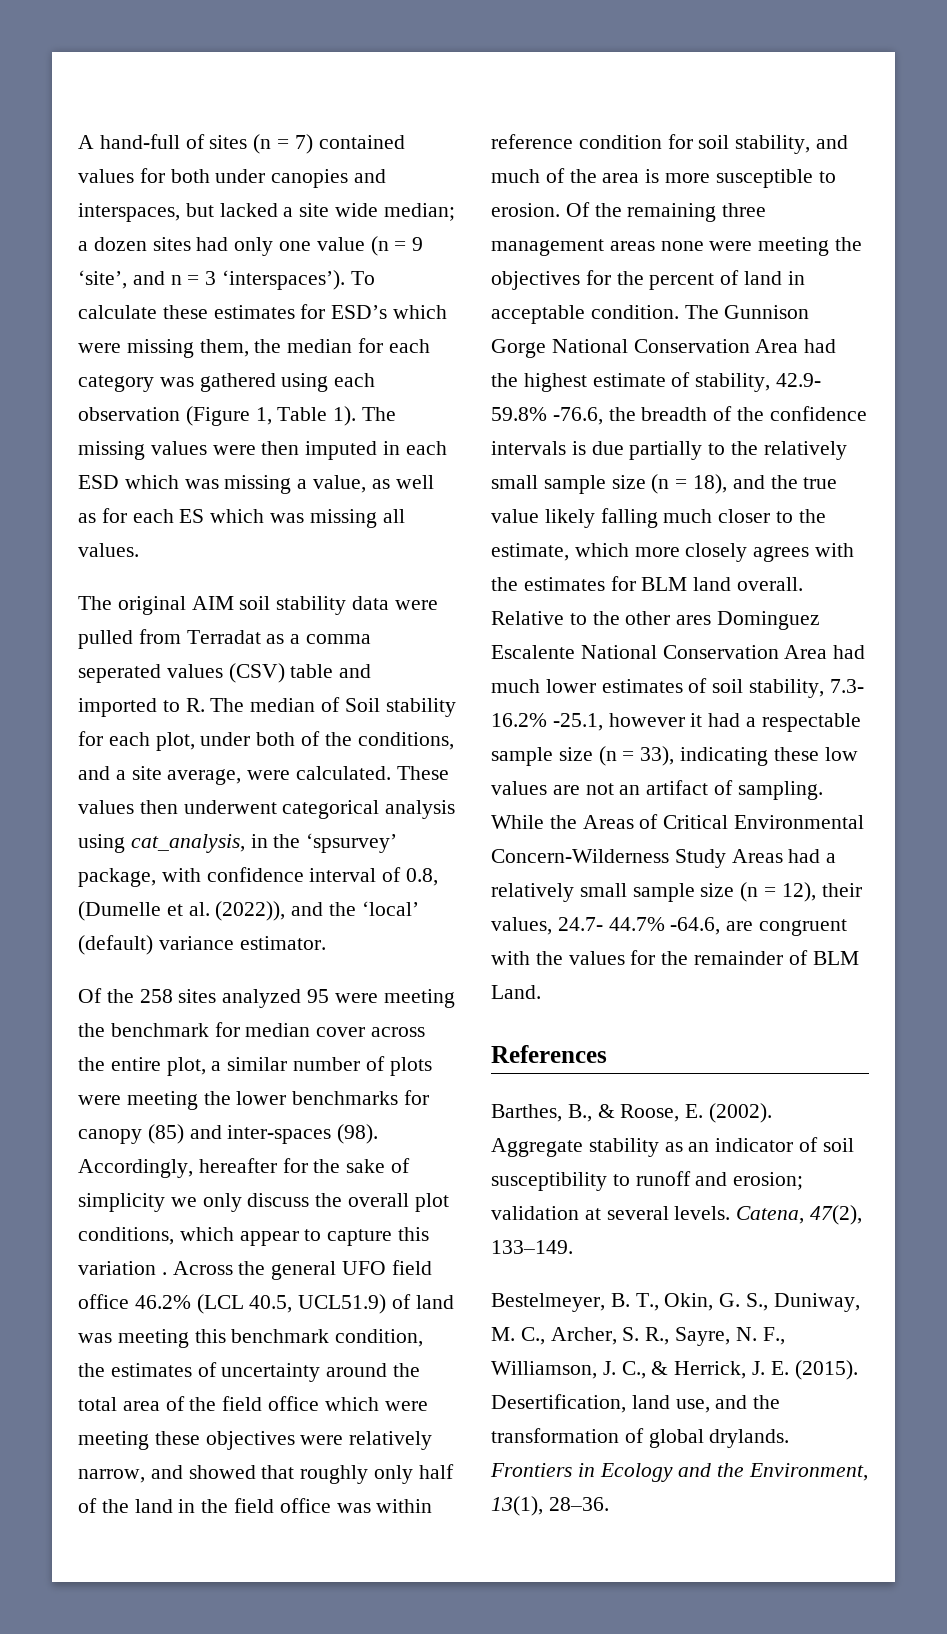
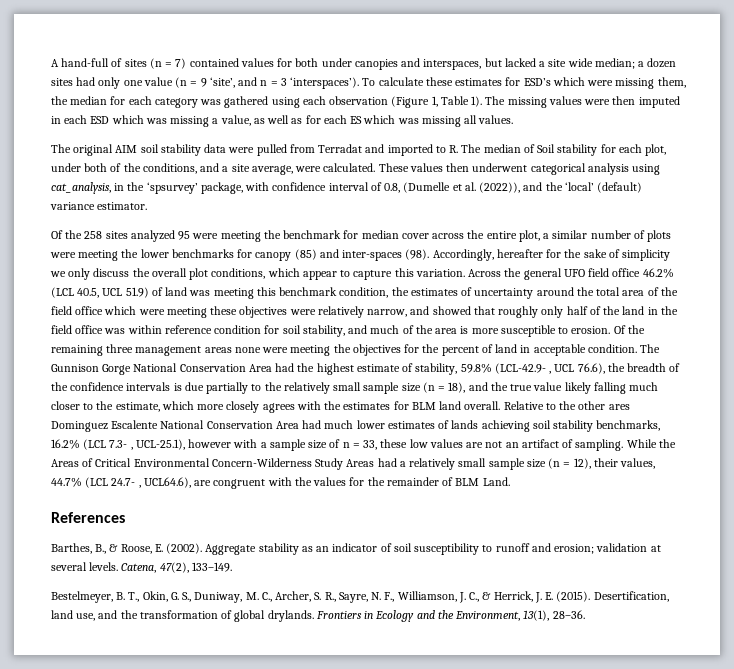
- The original AIM soil stability data were pulled from Terradat as a comma seperated values (CSV) table and imported to R. The median of Soil stability for each plot, under both of the conditions, and a site average, were calculated.
+ The original AIM soil stability data were pulled from Terradat and imported to R. The median of Soil stability for each plot, under both of the conditions, and a site average, were calculated.
- Accordingly, hereafter for the sake of simplicity we only discuss the overall plot conditions, which appear to capture this variation .
+ Accordingly, hereafter for the sake of simplicity we only discuss the overall plot conditions, which appear to capture this variation.
- Across the general UFO field office 46.2% (LCL 40.5, UCL51.9) of land was meeting this benchmark condition, the estimates of uncertainty around the total area of the field office which were meeting these objectives were relatively narrow, and showed that roughly only half of the land in the field office was within reference condition for soil stability, and much of the area is more susceptible to erosion.
+ Across the general UFO field office 46.2% (LCL 40.5, UCL 51.9) of land was meeting this benchmark condition, the estimates of uncertainty around the total area of the field office which were meeting these objectives were relatively narrow, and showed that roughly only half of the land in the field office was within reference condition for soil stability, and much of the area is more susceptible to erosion.
- The Gunnison Gorge National Conservation Area had the highest estimate of stability, 42.9- 59.8% -76.6, the breadth of the confidence intervals is due partially to the relatively small sample size (n = 18), and the true value likely falling much closer to the estimate, which more closely agrees with the estimates for BLM land overall.
+ The Gunnison Gorge National Conservation Area had the highest estimate of stability, 59.8% (LCL-42.9- , UCL 76.6), the breadth of the confidence intervals is due partially to the relatively small sample size (n = 18), and the true value likely falling much closer to the estimate, which more closely agrees with the estimates for BLM land overall.
- Relative to the other ares Dominguez Escalente National Conservation Area had much lower estimates of soil stability, 7.3- 16.2% -25.1, however it had a respectable sample size (n = 33), indicating these low values are not an artifact of sampling.
+ Relative to the other ares Dominguez Escalente National Conservation Area had much lower estimates of lands achieving soil stability benchmarks, 16.2% (LCL 7.3- , UCL-25.1), however with a sample size of n = 33, these low values are not an artifact of sampling.
- While the Areas of Critical Environmental Concern-Wilderness Study Areas had a relatively small sample size (n = 12), their values, 24.7- 44.7% -64.6, are congruent with the values for the remainder of BLM Land.
+ While the Areas of Critical Environmental Concern-Wilderness Study Areas had a relatively small sample size (n = 12), their values, 44.7% (LCL 24.7- , UCL64.6), are congruent with the values for the remainder of BLM Land.

